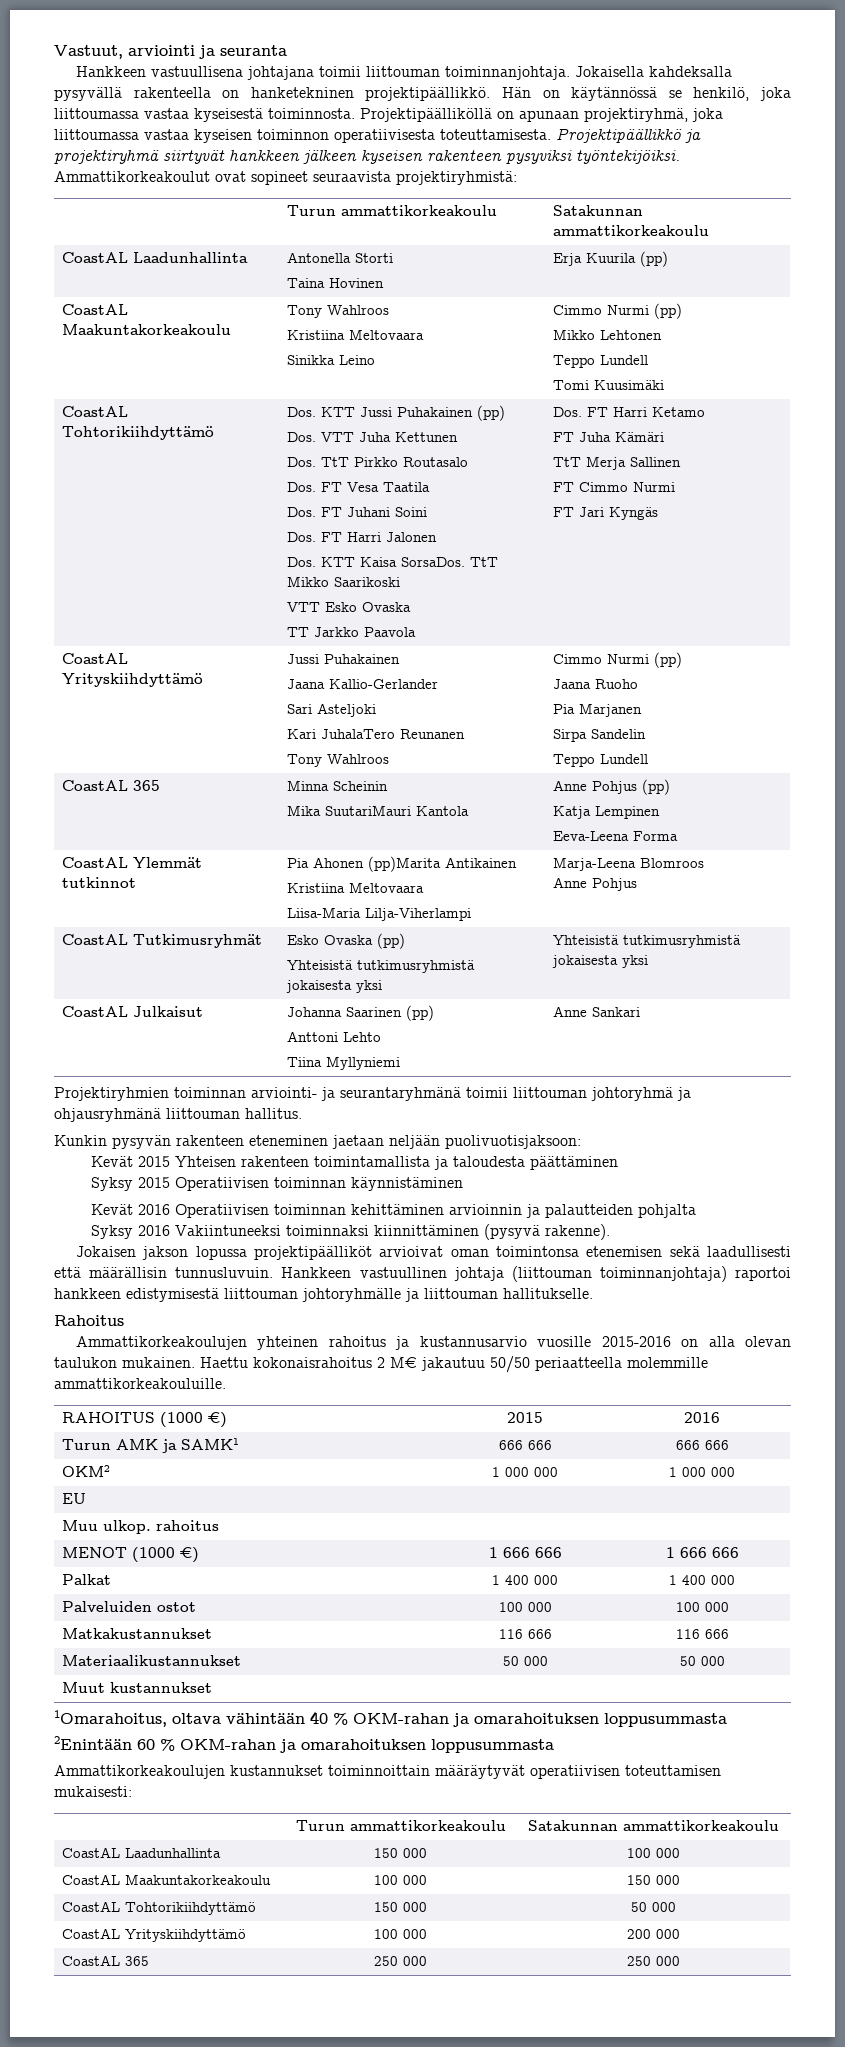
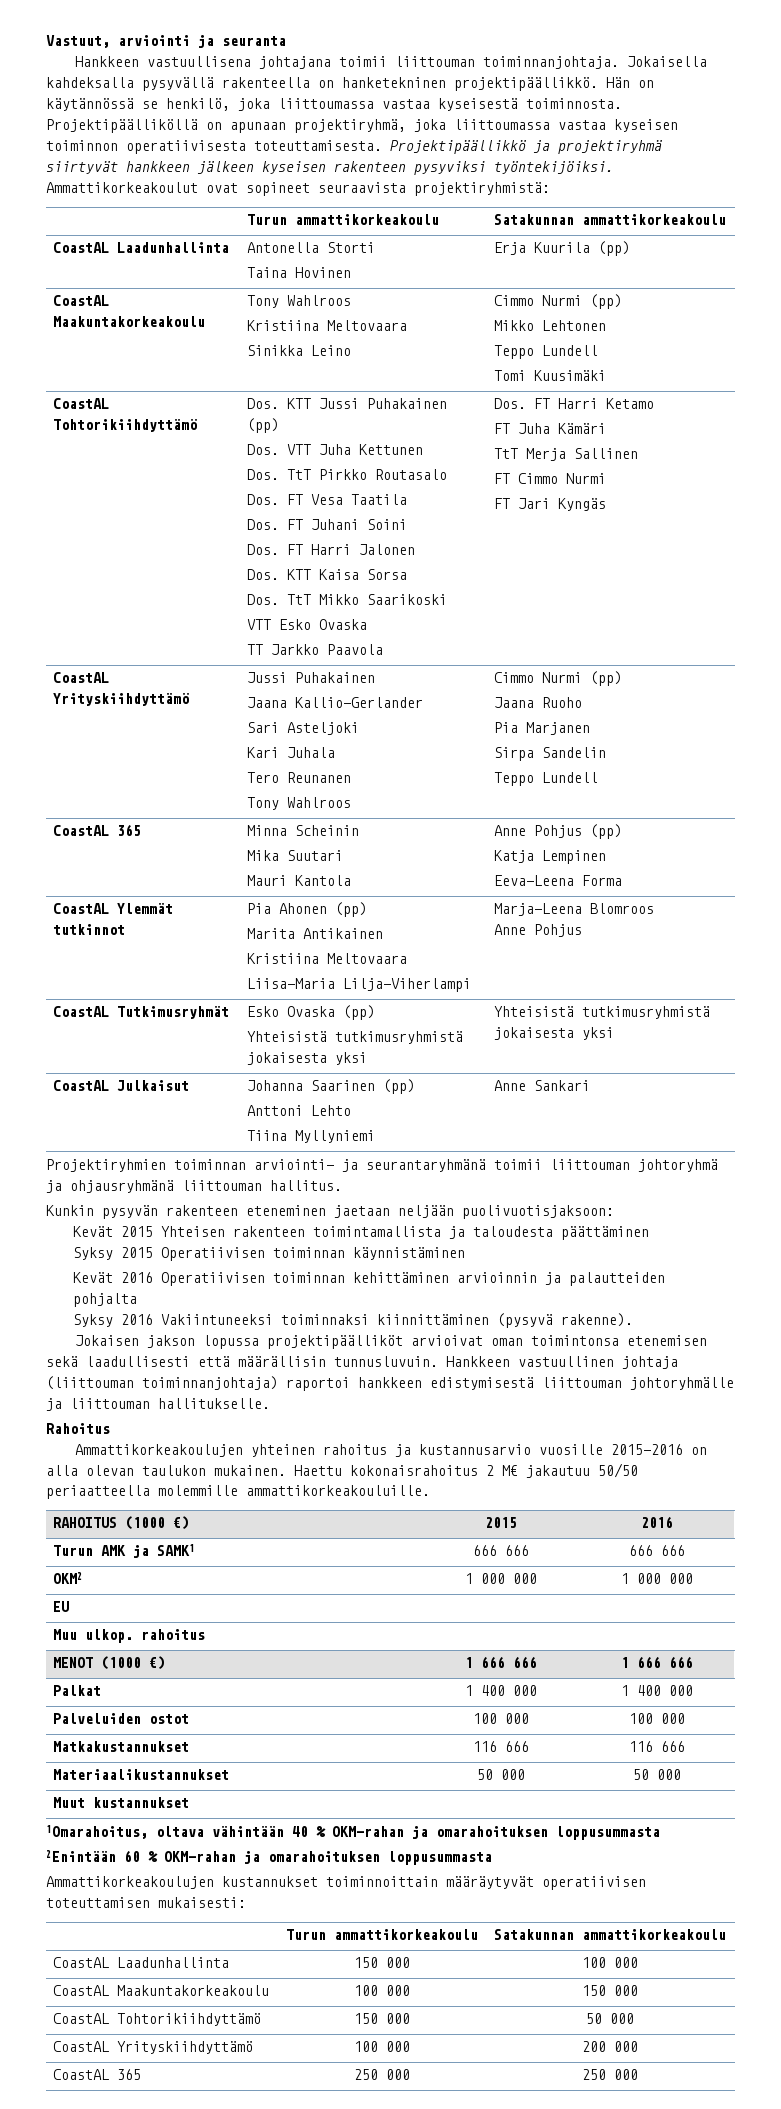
- Dos. KTT Kaisa SorsaDos. TtT Mikko Saarikoski
+ Dos. KTT Kaisa Sorsa
+ Dos. TtT Mikko Saarikoski
  CoastAL Yrityskiihdyttämö | Jussi Puhakainen
  Jaana Kallio-Gerlander
  Sari Asteljoki
- Kari JuhalaTero Reunanen
+ Kari Juhala
+ Tero Reunanen
  CoastAL 365 | Minna Scheinin
- Mika SuutariMauri Kantola | Anne Pohjus (pp)
+ Mika Suutari
+ Mauri Kantola | Anne Pohjus (pp)
- CoastAL Ylemmät tutkinnot | Pia Ahonen (pp)Marita Antikainen
+ CoastAL Ylemmät tutkinnot | Pia Ahonen (pp)
+ Marita Antikainen

